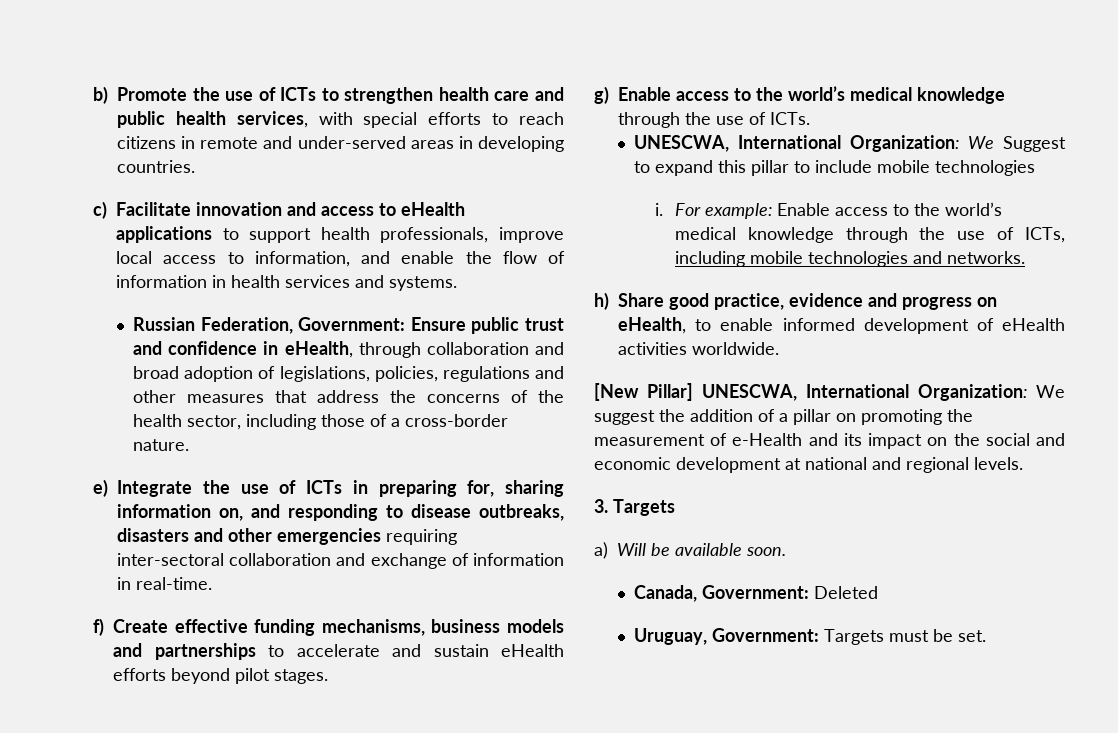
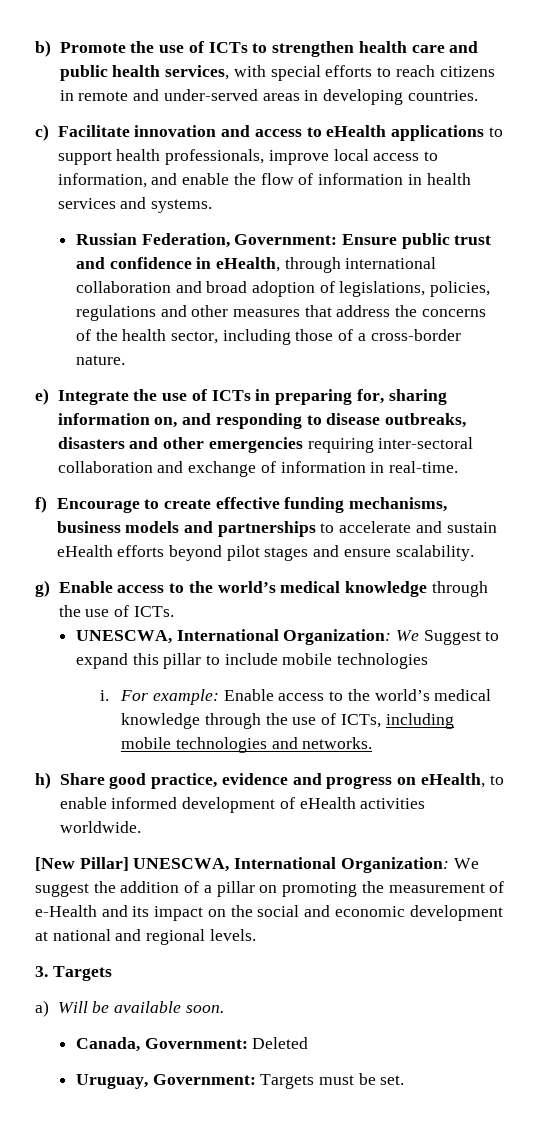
- Russian Federation, Government: Ensure public trust and confidence in eHealth, through collaboration and broad adoption of legislations, policies, regulations and other measures that address the concerns of the health sector, including those of a cross-border nature.
+ Russian Federation, Government: Ensure public trust and confidence in eHealth, through international collaboration and broad adoption of legislations, policies, regulations and other measures that address the concerns of the health sector, including those of a cross-border nature.
- f) Create effective funding mechanisms, business models and partnerships to accelerate and sustain eHealth efforts beyond pilot stages.
+ f) Encourage to create effective funding mechanisms, business models and partnerships to accelerate and sustain eHealth efforts beyond pilot stages and ensure scalability.

